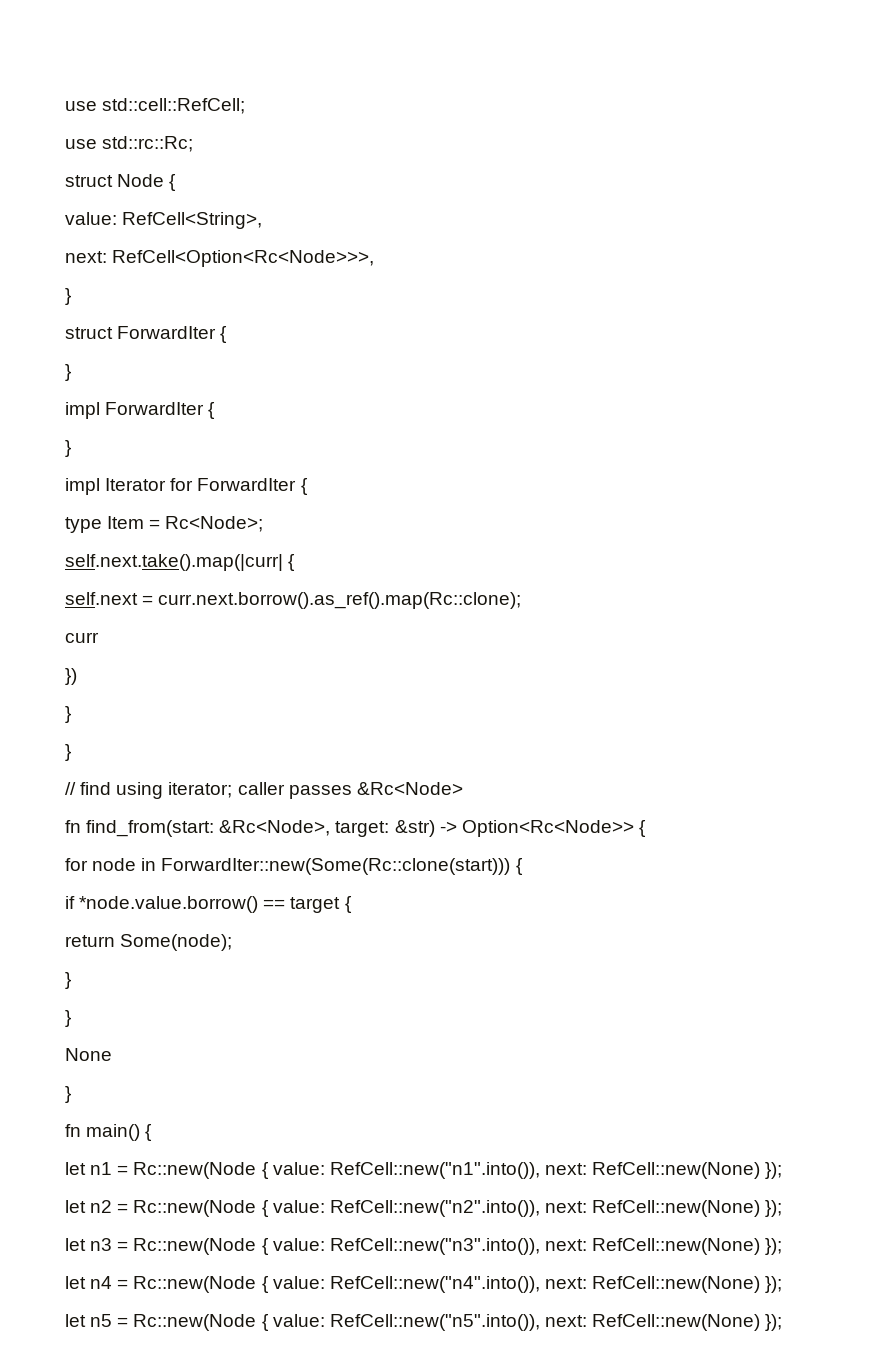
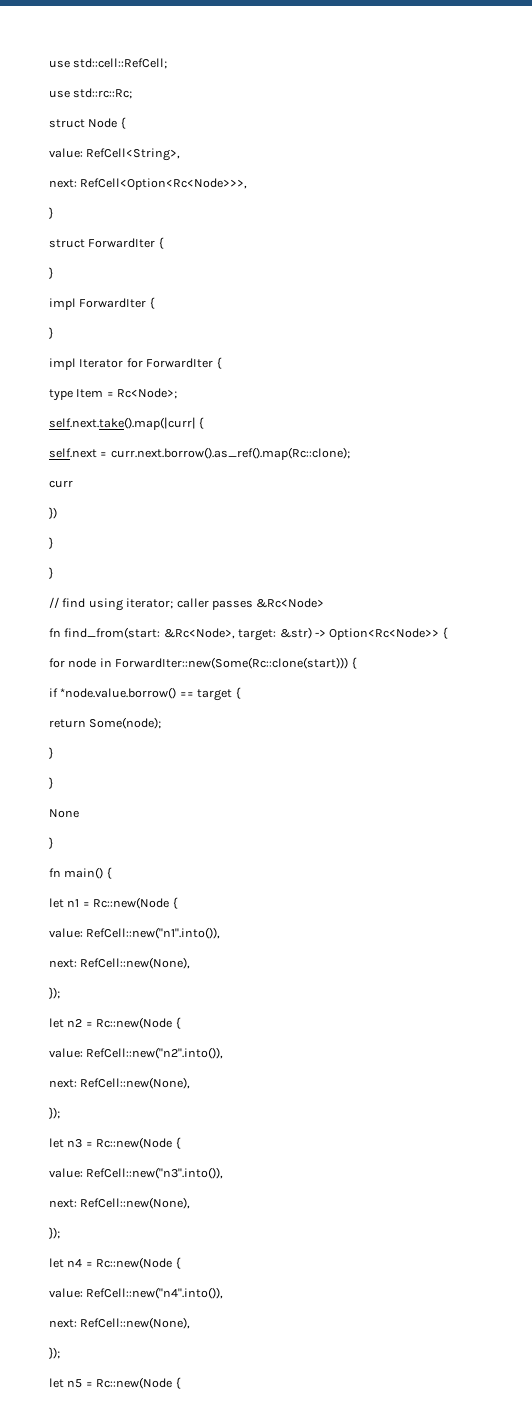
- let n1 = Rc::new(Node { value: RefCell::new("n1".into()), next: RefCell::new(None) });
+ let n1 = Rc::new(Node {
+ value: RefCell::new("n1".into()),
+ next: RefCell::new(None),
+ });
- let n2 = Rc::new(Node { value: RefCell::new("n2".into()), next: RefCell::new(None) });
+ let n2 = Rc::new(Node {
+ value: RefCell::new("n2".into()),
+ next: RefCell::new(None),
+ });
- let n3 = Rc::new(Node { value: RefCell::new("n3".into()), next: RefCell::new(None) });
+ let n3 = Rc::new(Node {
+ value: RefCell::new("n3".into()),
+ next: RefCell::new(None),
+ });
- let n4 = Rc::new(Node { value: RefCell::new("n4".into()), next: RefCell::new(None) });
+ let n4 = Rc::new(Node {
+ value: RefCell::new("n4".into()),
+ next: RefCell::new(None),
+ });
- let n5 = Rc::new(Node { value: RefCell::new("n5".into()), next: RefCell::new(None) });
+ let n5 = Rc::new(Node {

